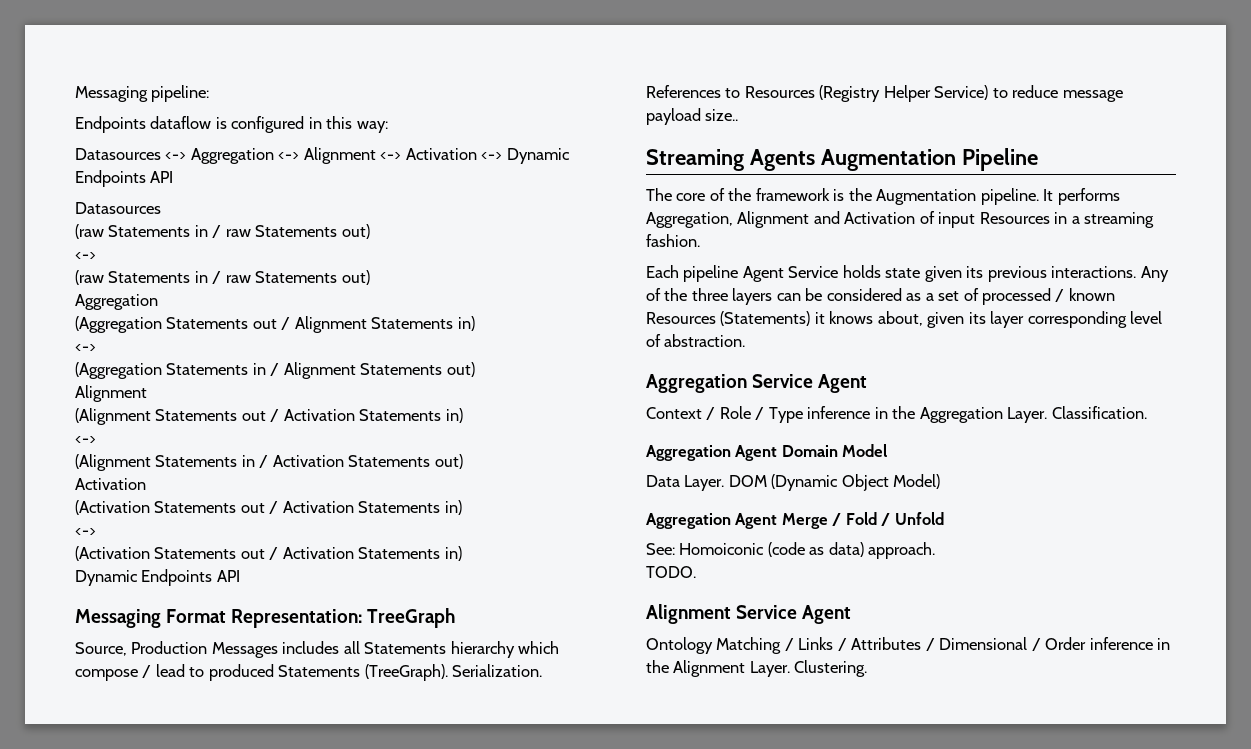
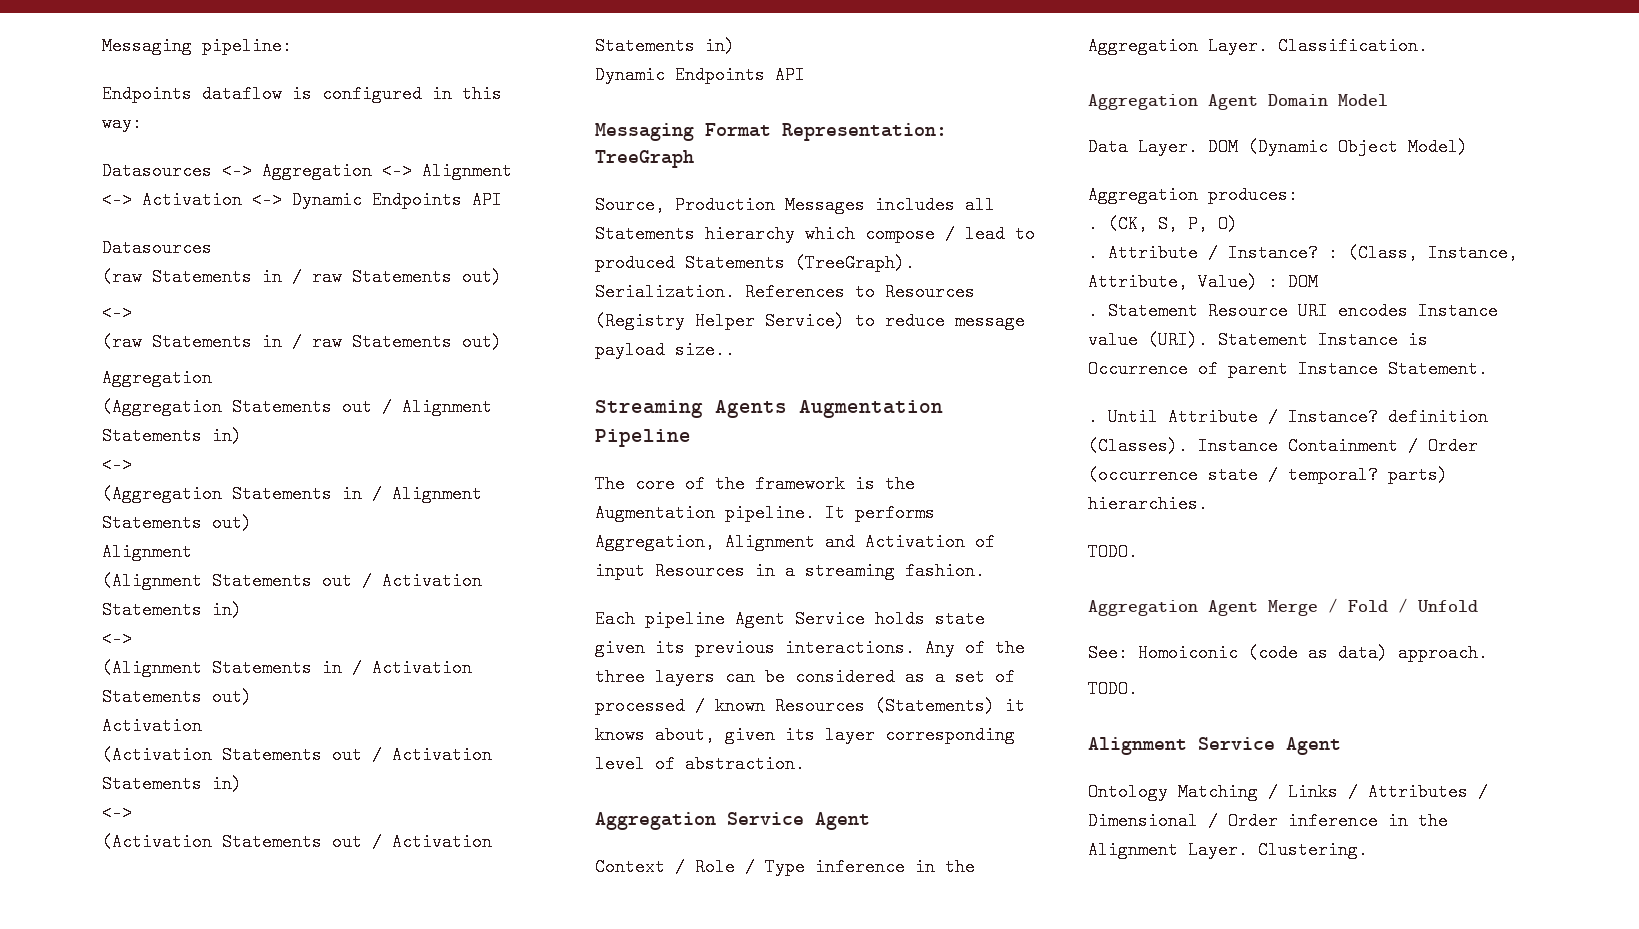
+ Aggregation produces:
+ . (CK, S, P, O)
+ . Attribute / Instance? : (Class, Instance, Attribute, Value) : DOM
+ . Statement Resource URI encodes Instance value (URI). Statement Instance is Occurrence of parent Instance Statement.
+ . Until Attribute / Instance? definition (Classes). Instance Containment / Order (occurrence state / temporal? parts) hierarchies.
+ TODO.

